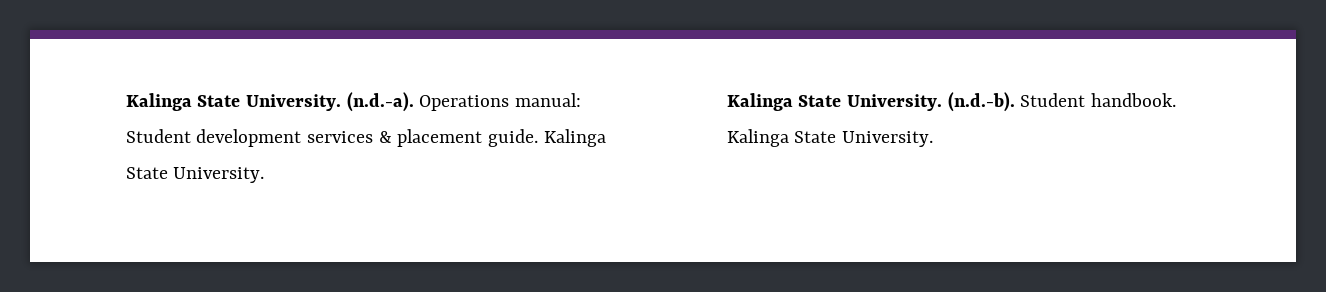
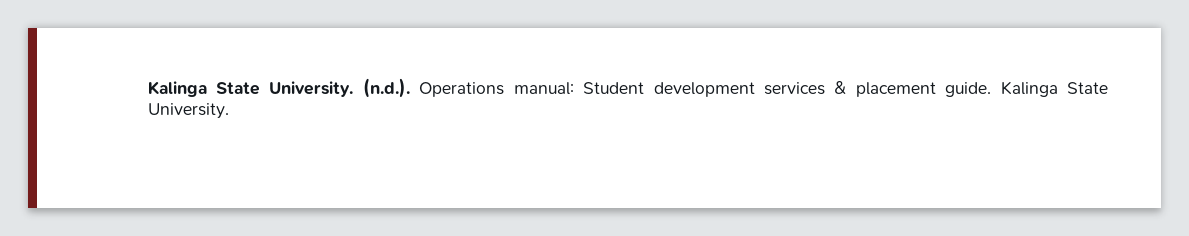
- Kalinga State University. (n.d.-a). Operations manual: Student development services & placement guide.
+ Kalinga State University. (n.d.). Operations manual: Student development services & placement guide.
- Kalinga State University. (n.d.-b). Student handbook. Kalinga State University.

